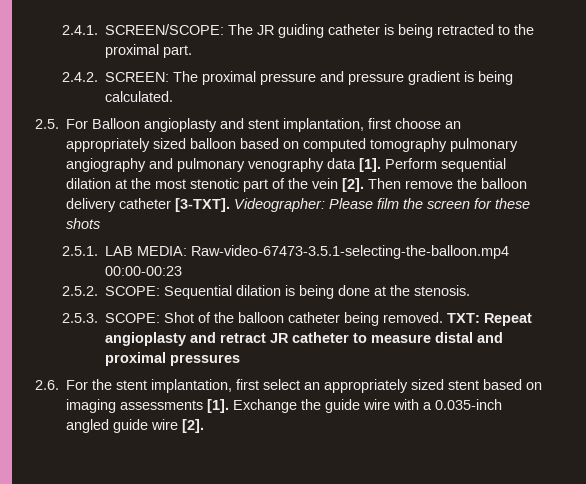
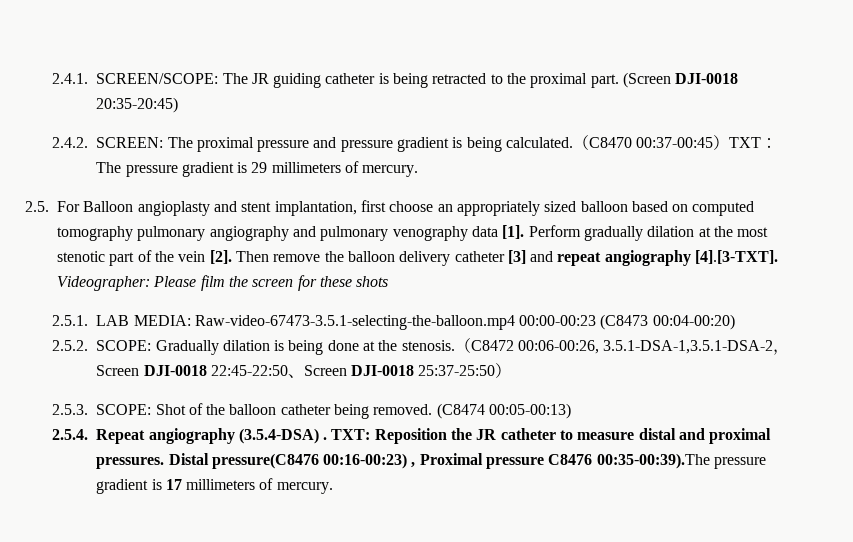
+ (Screen DJI-0018 20:35-20:45)
+ （C8470 00:37-00:45）TXT：The pressure gradient is 29 millimeters of mercury.
- Perform sequential dilation at the most stenotic part of the vein [2].
+ Perform gradually dilation at the most stenotic part of the vein [2].
- Then remove the balloon delivery catheter [3-TXT]. Videographer: Please film the screen for these shots
+ Then remove the balloon delivery catheter [3] and repeat angiography [4].[3-TXT]. Videographer: Please film the screen for these shots
- 2.5.1. LAB MEDIA: Raw-video-67473-3.5.1-selecting-the-balloon.mp4 00:00-00:23
+ 2.5.1. LAB MEDIA: Raw-video-67473-3.5.1-selecting-the-balloon.mp4 00:00-00:23 (C8473 00:04-00:20)
- 2.5.2. SCOPE: Sequential dilation is being done at the stenosis.
+ 2.5.2. SCOPE: Gradually dilation is being done at the stenosis.（C8472 00:06-00:26, 3.5.1-DSA-1,3.5.1-DSA-2，Screen DJI-0018 22:45-22:50、Screen DJI-0018 25:37-25:50）
- TXT: Repeat angioplasty and retract JR catheter to measure distal and proximal pressures
- 2.6. For the stent implantation, first select an appropriately sized stent based on imaging assessments [1]. Exchange the guide wire with a 0.035-inch angled guide wire [2].
+ (C8474 00:05-00:13)
+ 2.5.4. Repeat angiography (3.5.4-DSA) . TXT: Reposition the JR catheter to measure distal and proximal pressures. Distal pressure(C8476 00:16-00:23) , Proximal pressure C8476 00:35-00:39).The pressure gradient is 17 millimeters of mercury.

